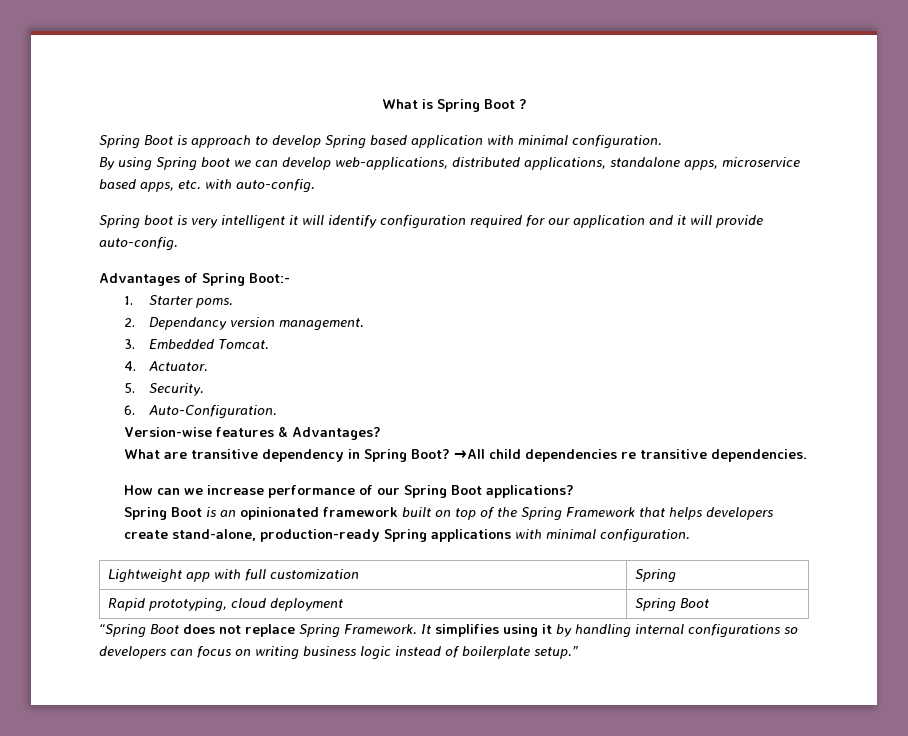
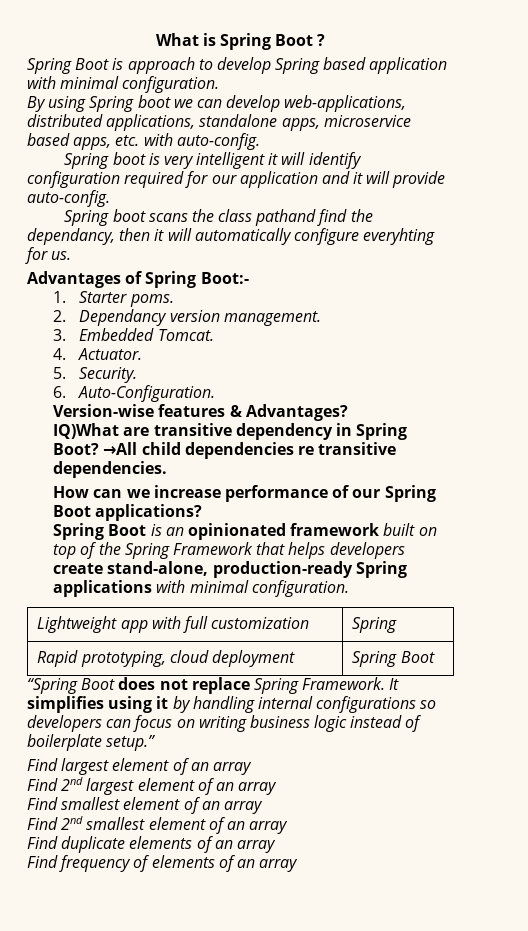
+ Spring boot scans the class pathand find the dependancy, then it will automatically configure everyhting for us.
- What are transitive dependency in Spring Boot?
+ IQ)What are transitive dependency in Spring Boot?
+ Find largest element of an array
+ Find 2nd largest element of an array
+ Find smallest element of an array
+ Find 2nd smallest element of an array
+ Find duplicate elements of an array
+ Find frequency of elements of an array

